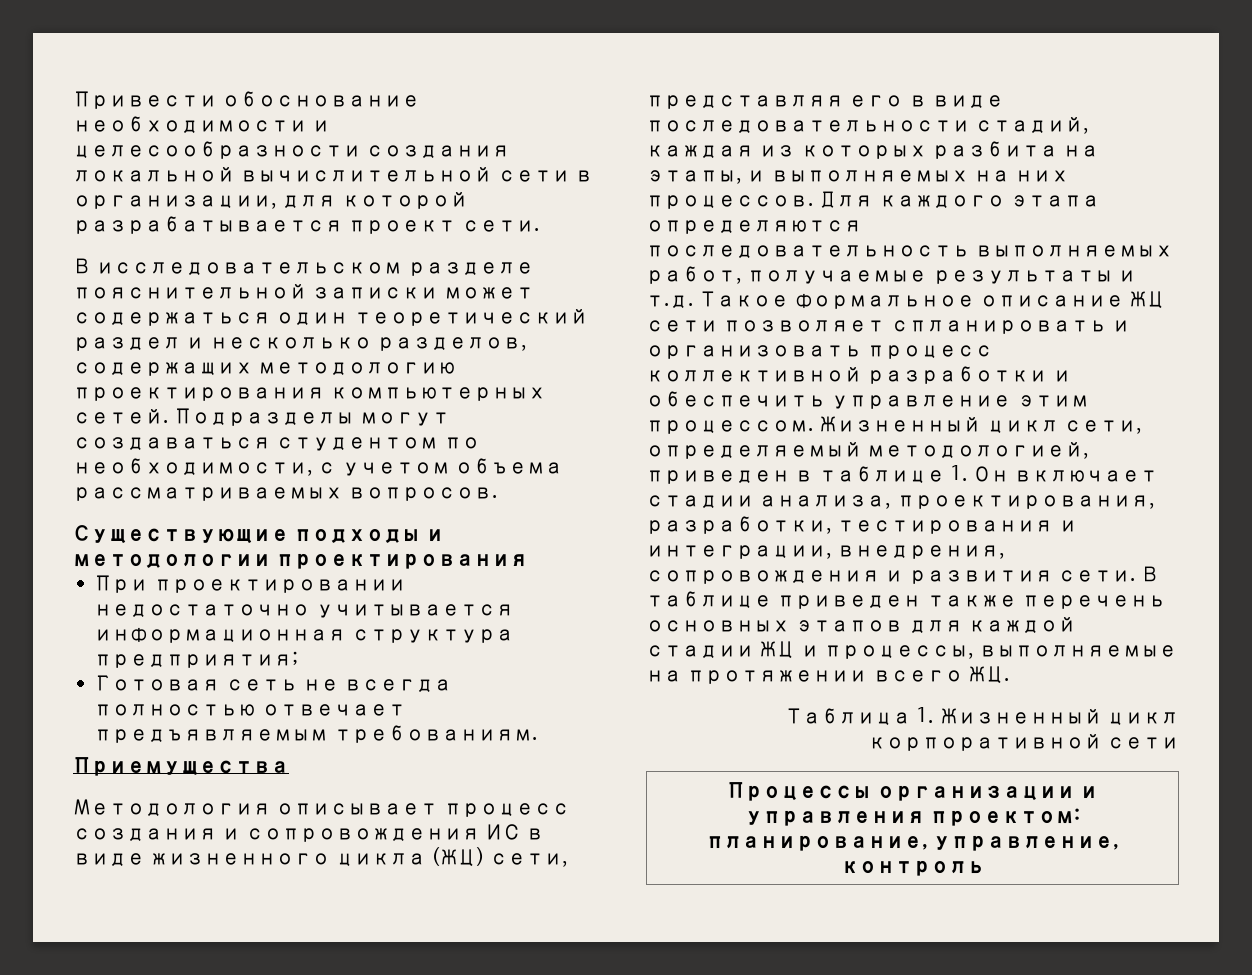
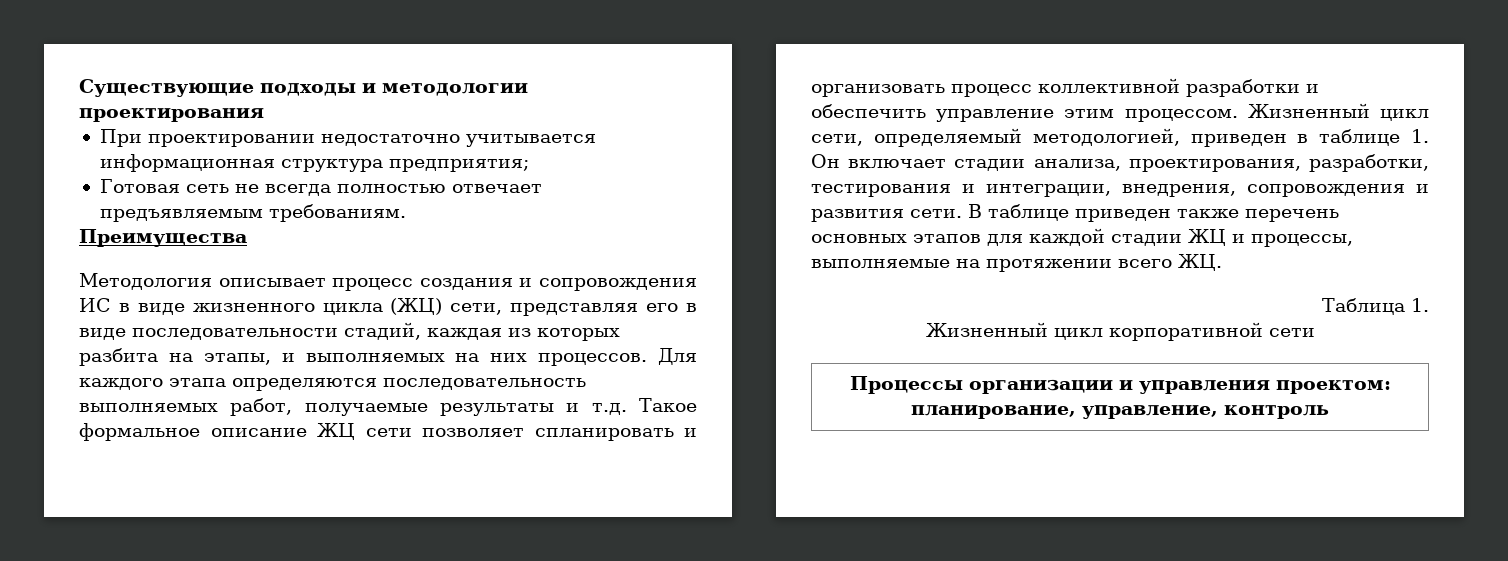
- Привести обоснование необходимости и целесообразности создания локальной вычислительной сети в организации, для которой разрабатывается проект сети.
- В исследовательском разделе пояснительной записки может содержаться один теоретический раздел и несколько разделов, содержащих методологию проектирования компьютерных сетей. Подразделы могут создаваться студентом по необходимости, с учетом объема рассматриваемых вопросов.
- Приемущества
+ Преимущества
- Таблица 1. Жизненный цикл корпоративной сети
+ Таблица 1.
+ Жизненный цикл корпоративной сети

